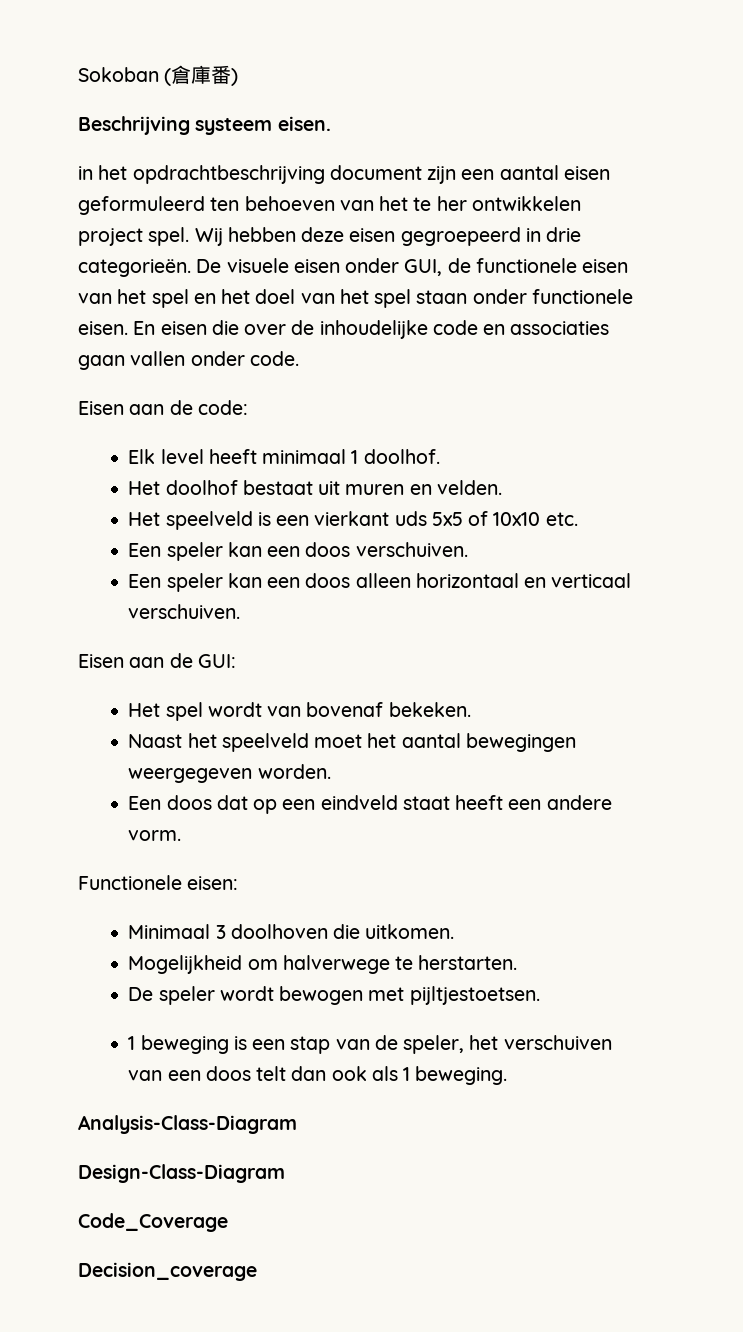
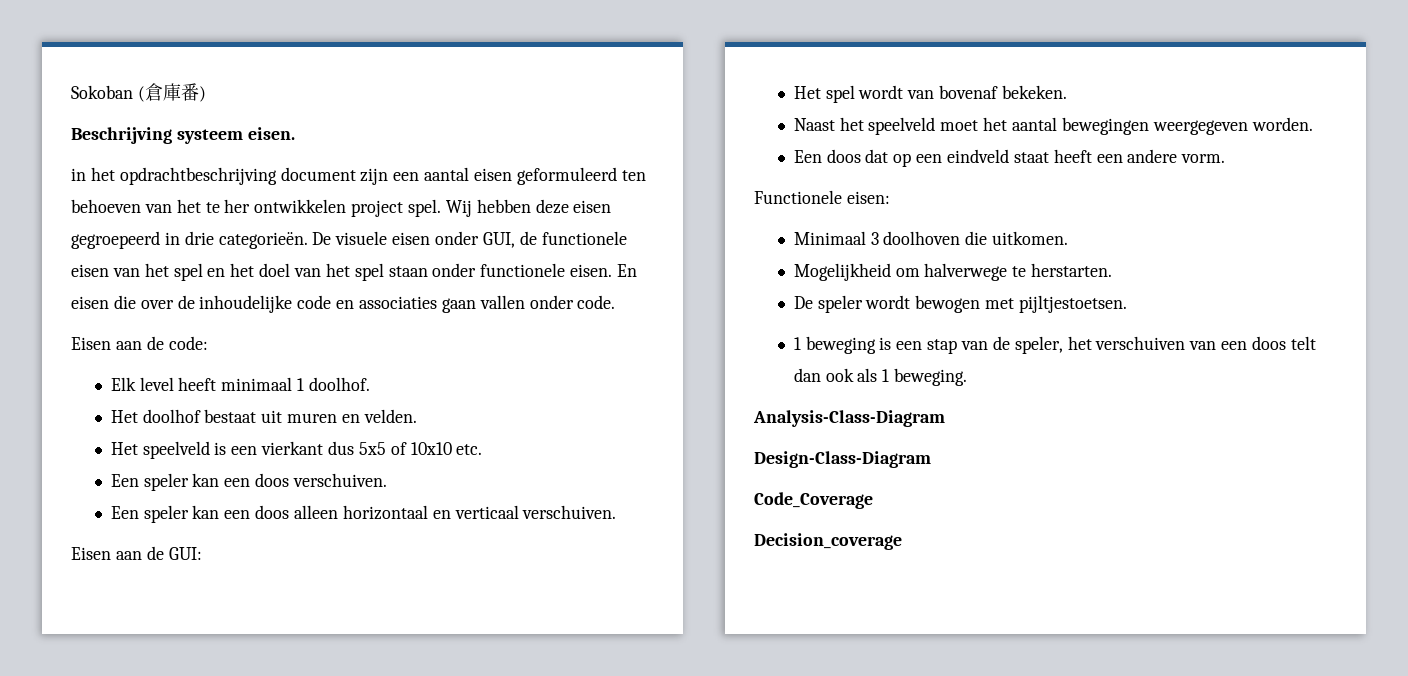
- Het speelveld is een vierkant uds 5x5 of 10x10 etc.
+ Het speelveld is een vierkant dus 5x5 of 10x10 etc.

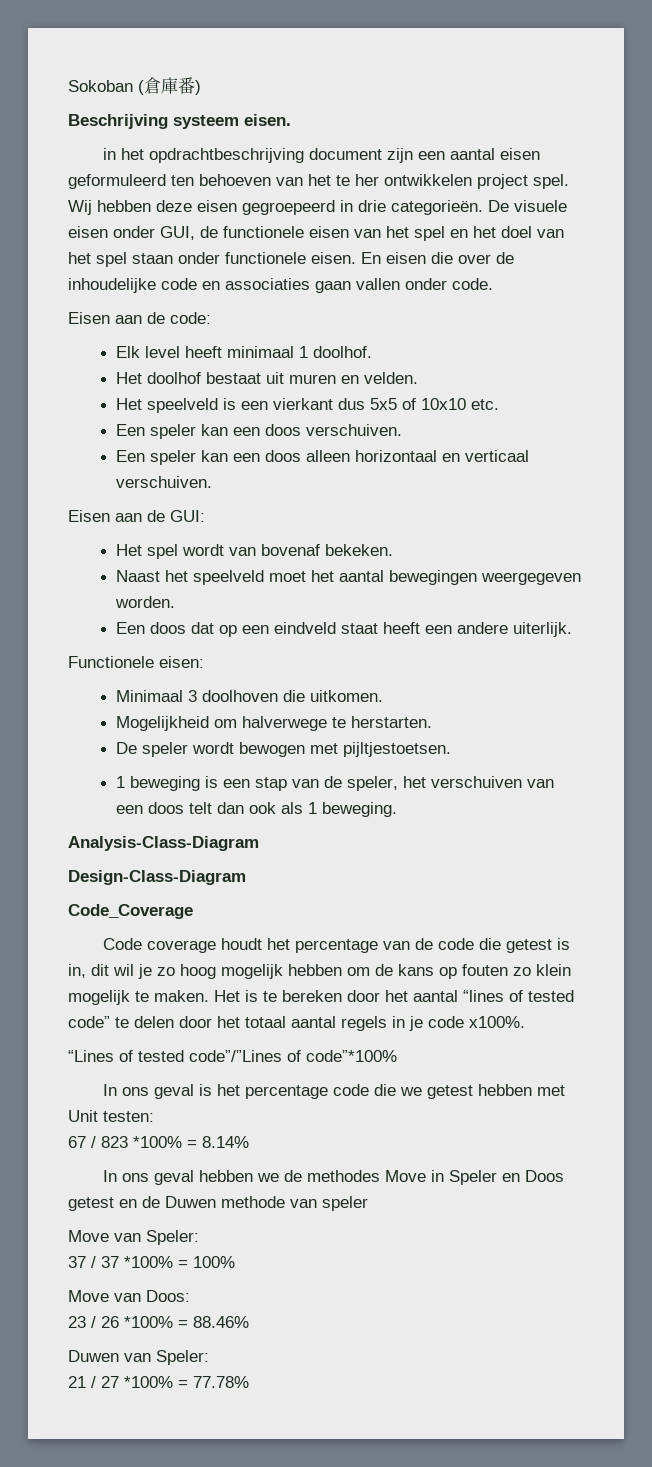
- Een doos dat op een eindveld staat heeft een andere vorm.
+ Een doos dat op een eindveld staat heeft een andere uiterlijk.
- Decision_coverage
+ Code coverage houdt het percentage van de code die getest is in, dit wil je zo hoog mogelijk hebben om de kans op fouten zo klein mogelijk te maken. Het is te bereken door het aantal “lines of tested code” te delen door het totaal aantal regels in je code x100%.
+ “Lines of tested code”/”Lines of code”*100%
+ In ons geval is het percentage code die we getest hebben met Unit testen:
+ 67 / 823 *100% = 8.14%
+ In ons geval hebben we de methodes Move in Speler en Doos getest en de Duwen methode van speler
+ Move van Speler:
+ 37 / 37 *100% = 100%
+ Move van Doos:
+ 23 / 26 *100% = 88.46%
+ Duwen van Speler:
+ 21 / 27 *100% = 77.78%

